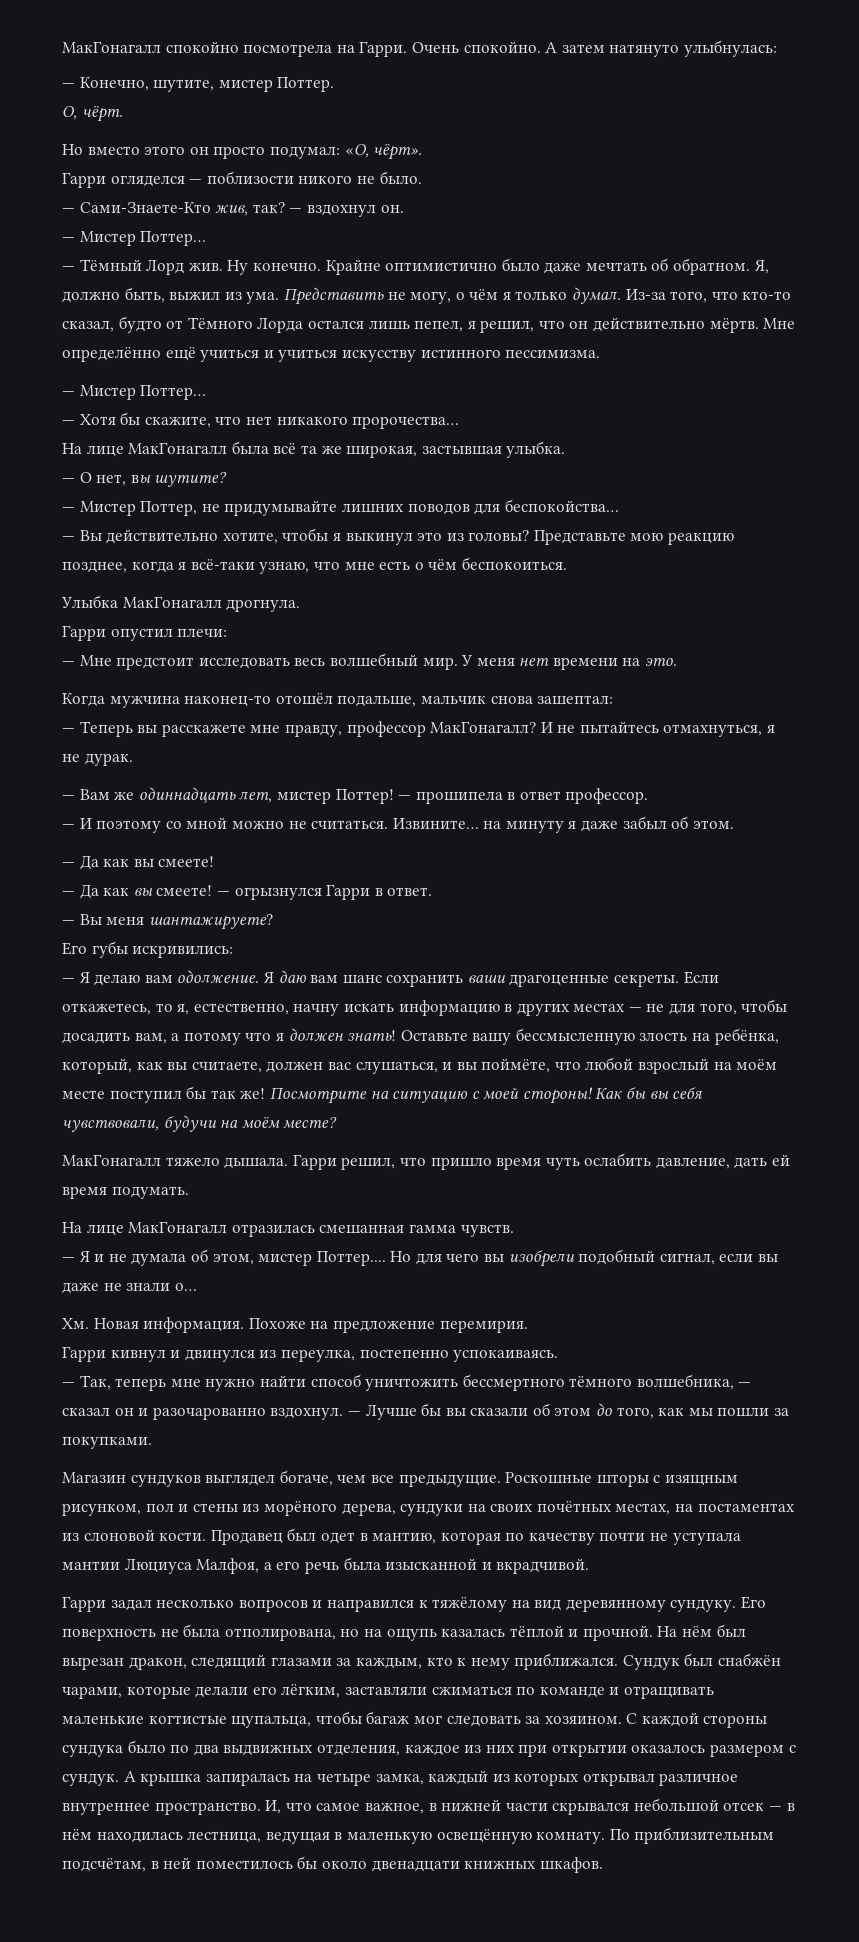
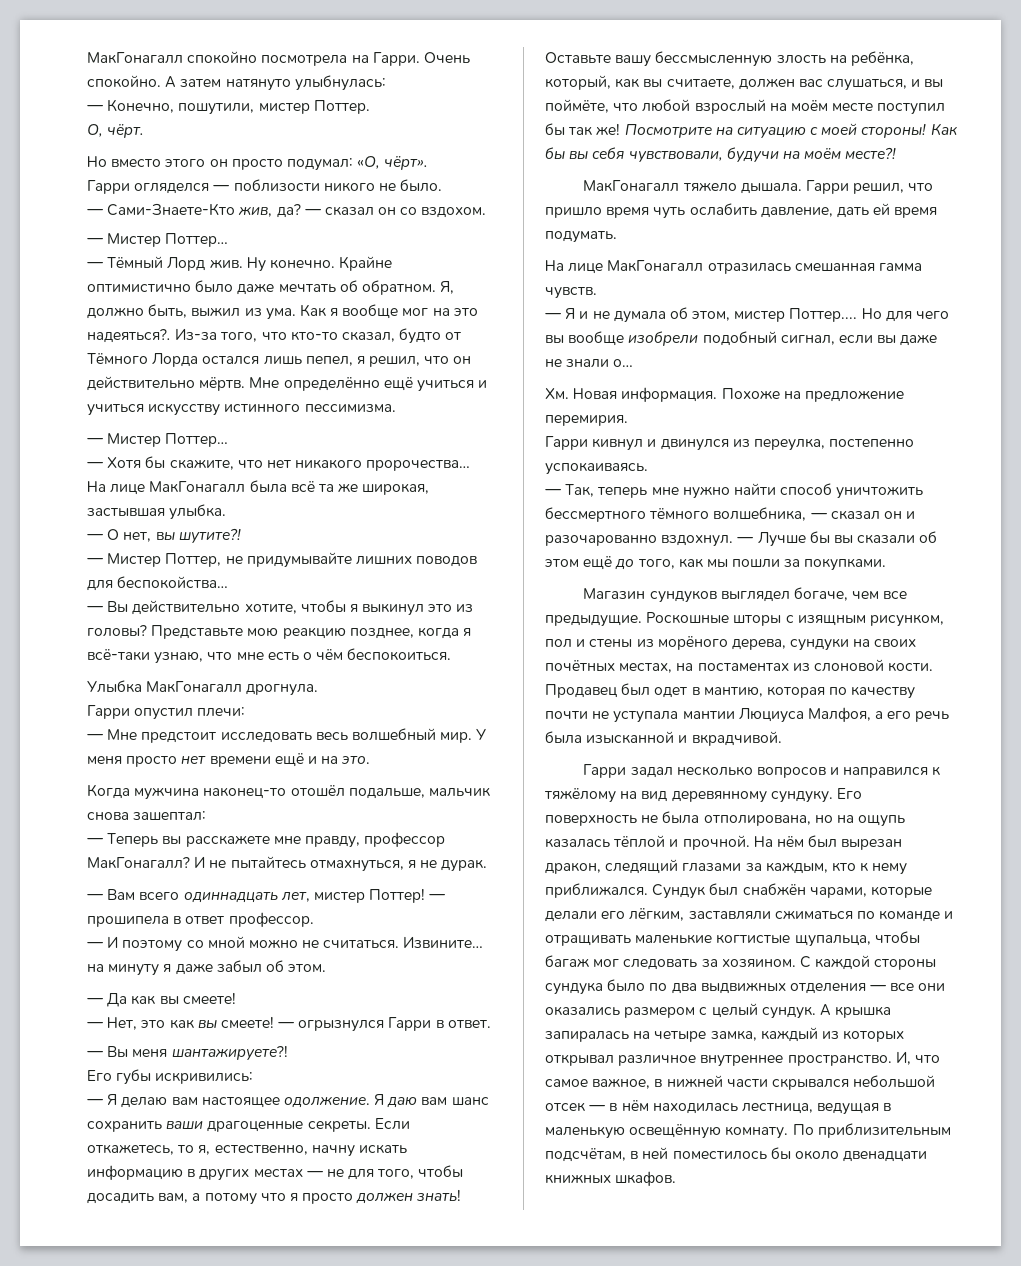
- — Конечно, шутите, мистер Поттер.
+ — Конечно, пошутили, мистер Поттер.
- — Сами-Знаете-Кто жив, так? — вздохнул он.
+ — Сами-Знаете-Кто жив, да? — сказал он со вздохом.
- Представить не могу, о чём я только думал.
+ Как я вообще мог на это надеяться?.
- — О нет, вы шутите?
+ — О нет, вы шутите?!
- У меня нет времени на это.
+ У меня просто нет времени ещё и на это.
- — Вам же одиннадцать лет, мистер Поттер!
+ — Вам всего одиннадцать лет, мистер Поттер!
  Извините… на минуту я даже забыл об этом.
  — Да как вы смеете!
- — Да как вы смеете!
+ — Нет, это как вы смеете!
- — Вы меня шантажируете?
+ — Вы меня шантажируете?!
- — Я делаю вам одолжение.
+ — Я делаю вам настоящее одолжение.
- Если откажетесь, то я, естественно, начну искать информацию в других местах — не для того, чтобы досадить вам, а потому что я должен знать!
+ Если откажетесь, то я, естественно, начну искать информацию в других местах — не для того, чтобы досадить вам, а потому что я просто должен знать!
- Как бы вы себя чувствовали, будучи на моём месте?
+ Как бы вы себя чувствовали, будучи на моём месте?!
- Но для чего вы изобрели подобный сигнал, если вы даже не знали о…
+ Но для чего вы вообще изобрели подобный сигнал, если вы даже не знали о…
- — Лучше бы вы сказали об этом до того, как мы пошли за покупками.
+ — Лучше бы вы сказали об этом ещё до того, как мы пошли за покупками.
- С каждой стороны сундука было по два выдвижных отделения, каждое из них при открытии оказалось размером с сундук.
+ С каждой стороны сундука было по два выдвижных отделения — все они оказались размером с целый сундук.

